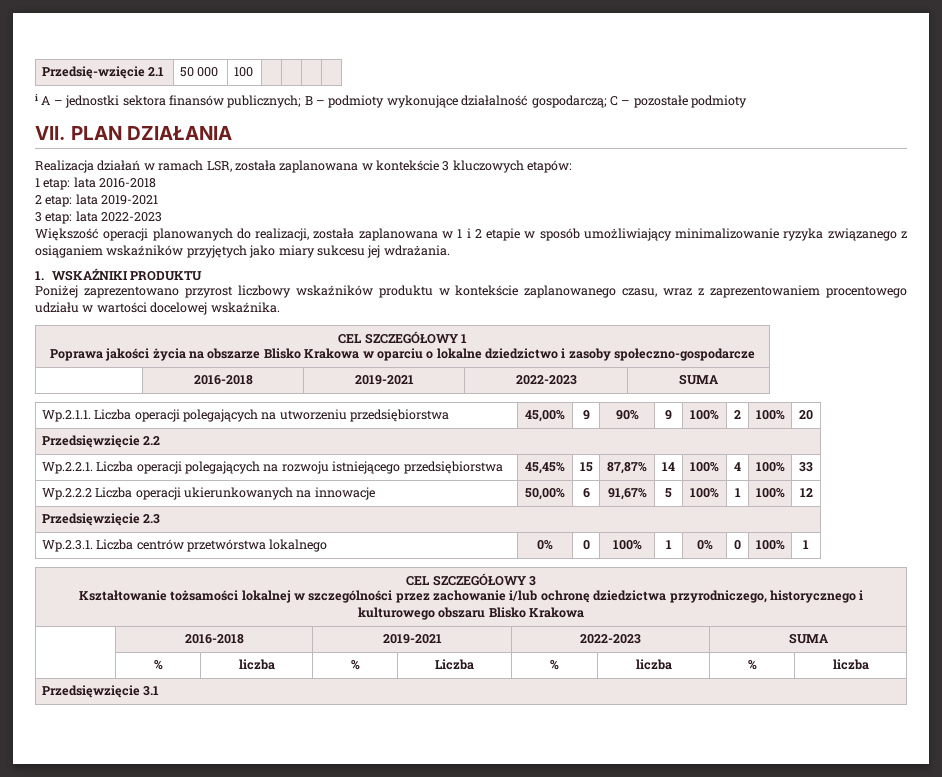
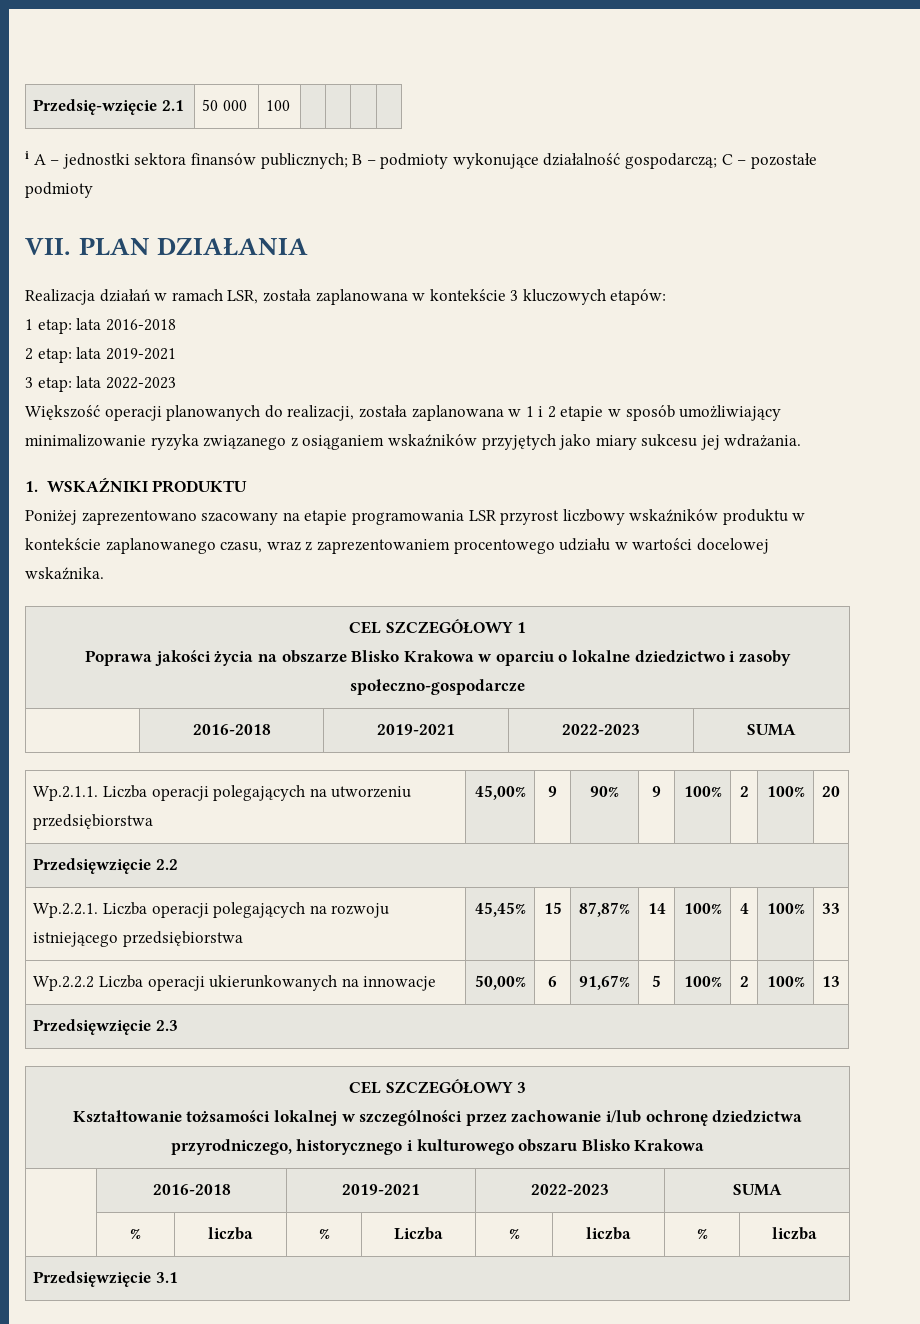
- Poniżej zaprezentowano przyrost liczbowy wskaźników produktu w kontekście zaplanowanego czasu, wraz z zaprezentowaniem procentowego udziału w wartości docelowej wskaźnika.
+ Poniżej zaprezentowano szacowany na etapie programowania LSR przyrost liczbowy wskaźników produktu w kontekście zaplanowanego czasu, wraz z zaprezentowaniem procentowego udziału w wartości docelowej wskaźnika.
- Wp.2.2.2 Liczba operacji ukierunkowanych na innowacje | 50,00% | 6 | 91,67% | 5 | 100% | 1 | 100% | 12
+ Wp.2.2.2 Liczba operacji ukierunkowanych na innowacje | 50,00% | 6 | 91,67% | 5 | 100% | 2 | 100% | 13
- Wp.2.3.1. Liczba centrów przetwórstwa lokalnego | 0% | 0 | 100% | 1 | 0% | 0 | 100% | 1

